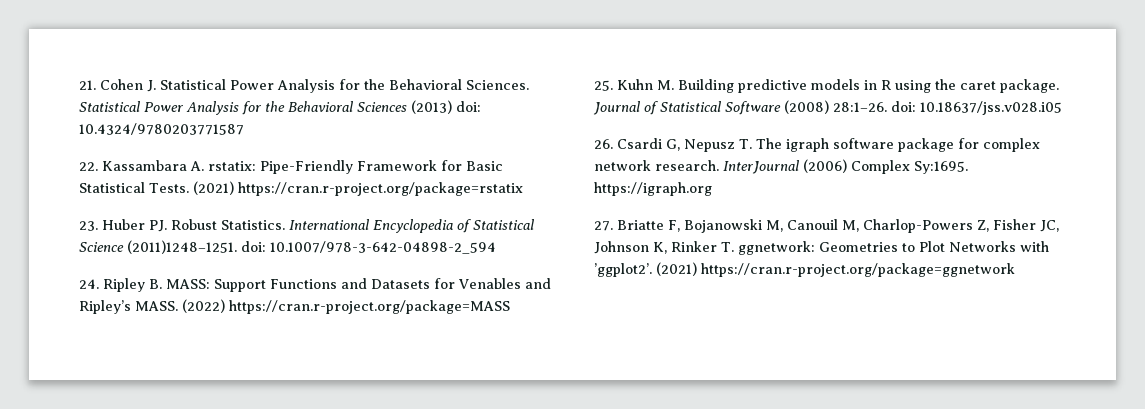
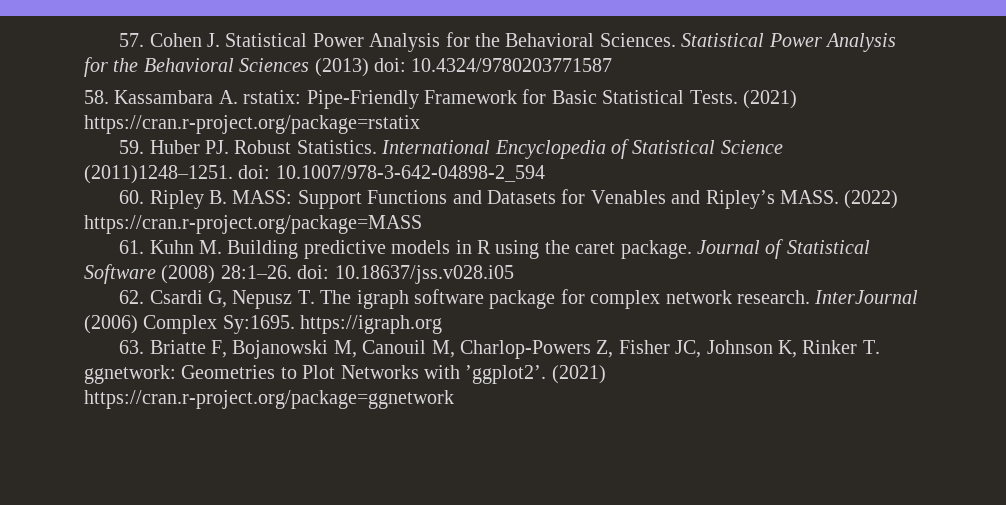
- 21. Cohen J. Statistical Power Analysis for the Behavioral Sciences.
+ 57. Cohen J. Statistical Power Analysis for the Behavioral Sciences.
- 22. Kassambara A. rstatix: Pipe-Friendly Framework for Basic Statistical Tests.
+ 58. Kassambara A. rstatix: Pipe-Friendly Framework for Basic Statistical Tests.
- 23. Huber PJ. Robust Statistics.
+ 59. Huber PJ. Robust Statistics.
- 24. Ripley B. MASS: Support Functions and Datasets for Venables and Ripley’s MASS.
+ 60. Ripley B. MASS: Support Functions and Datasets for Venables and Ripley’s MASS.
- 25. Kuhn M. Building predictive models in R using the caret package.
+ 61. Kuhn M. Building predictive models in R using the caret package.
- 26. Csardi G, Nepusz T. The igraph software package for complex network research.
+ 62. Csardi G, Nepusz T. The igraph software package for complex network research.
- 27. Briatte F, Bojanowski M, Canouil M, Charlop-Powers Z, Fisher JC, Johnson K, Rinker T. ggnetwork: Geometries to Plot Networks with ’ggplot2’.
+ 63. Briatte F, Bojanowski M, Canouil M, Charlop-Powers Z, Fisher JC, Johnson K, Rinker T. ggnetwork: Geometries to Plot Networks with ’ggplot2’.

